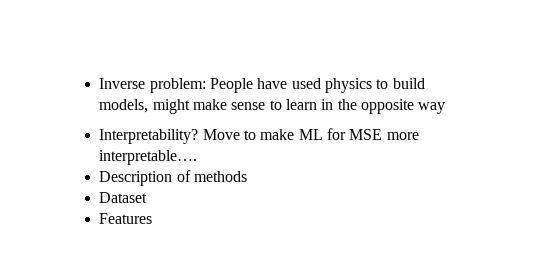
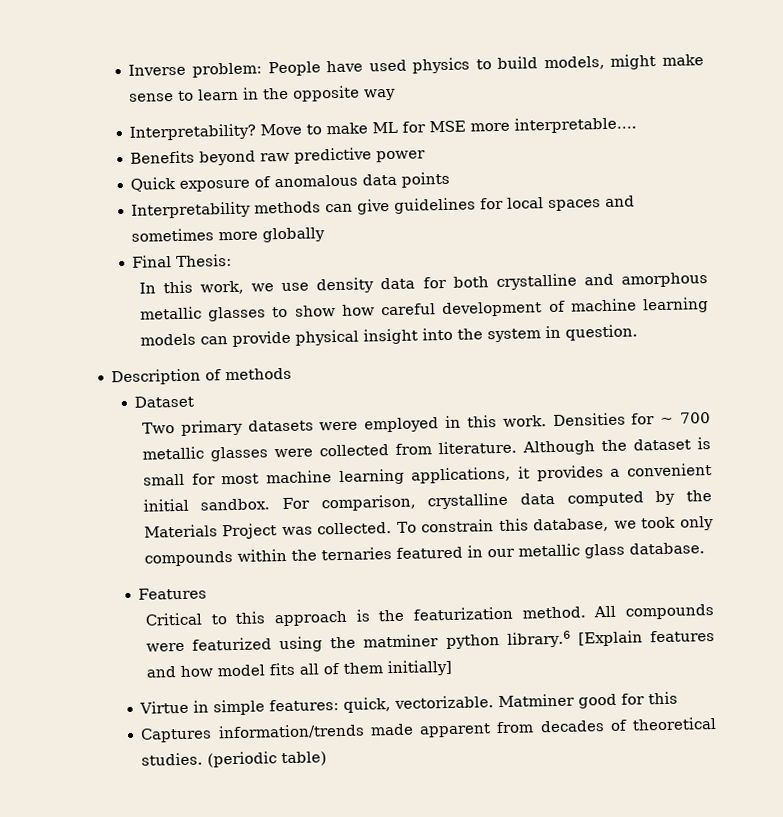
+ Benefits beyond raw predictive power
+ Quick exposure of anomalous data points
+ Interpretability methods can give guidelines for local spaces and sometimes more globally
+ Final Thesis:
+ In this work, we use density data for both crystalline and amorphous metallic glasses to show how careful development of machine learning models can provide physical insight into the system in question.
  Description of methods
  Dataset
+ Two primary datasets were employed in this work. Densities for ~ 700 metallic glasses were collected from literature. Although the dataset is small for most machine learning applications, it provides a convenient initial sandbox. For comparison, crystalline data computed by the Materials Project was collected. To constrain this database, we took only compounds within the ternaries featured in our metallic glass database.
  Features
+ Critical to this approach is the featurization method. All compounds were featurized using the matminer python library.6 [Explain features and how model fits all of them initially]
+ Virtue in simple features: quick, vectorizable. Matminer good for this
+ Captures information/trends made apparent from decades of theoretical studies. (periodic table)

